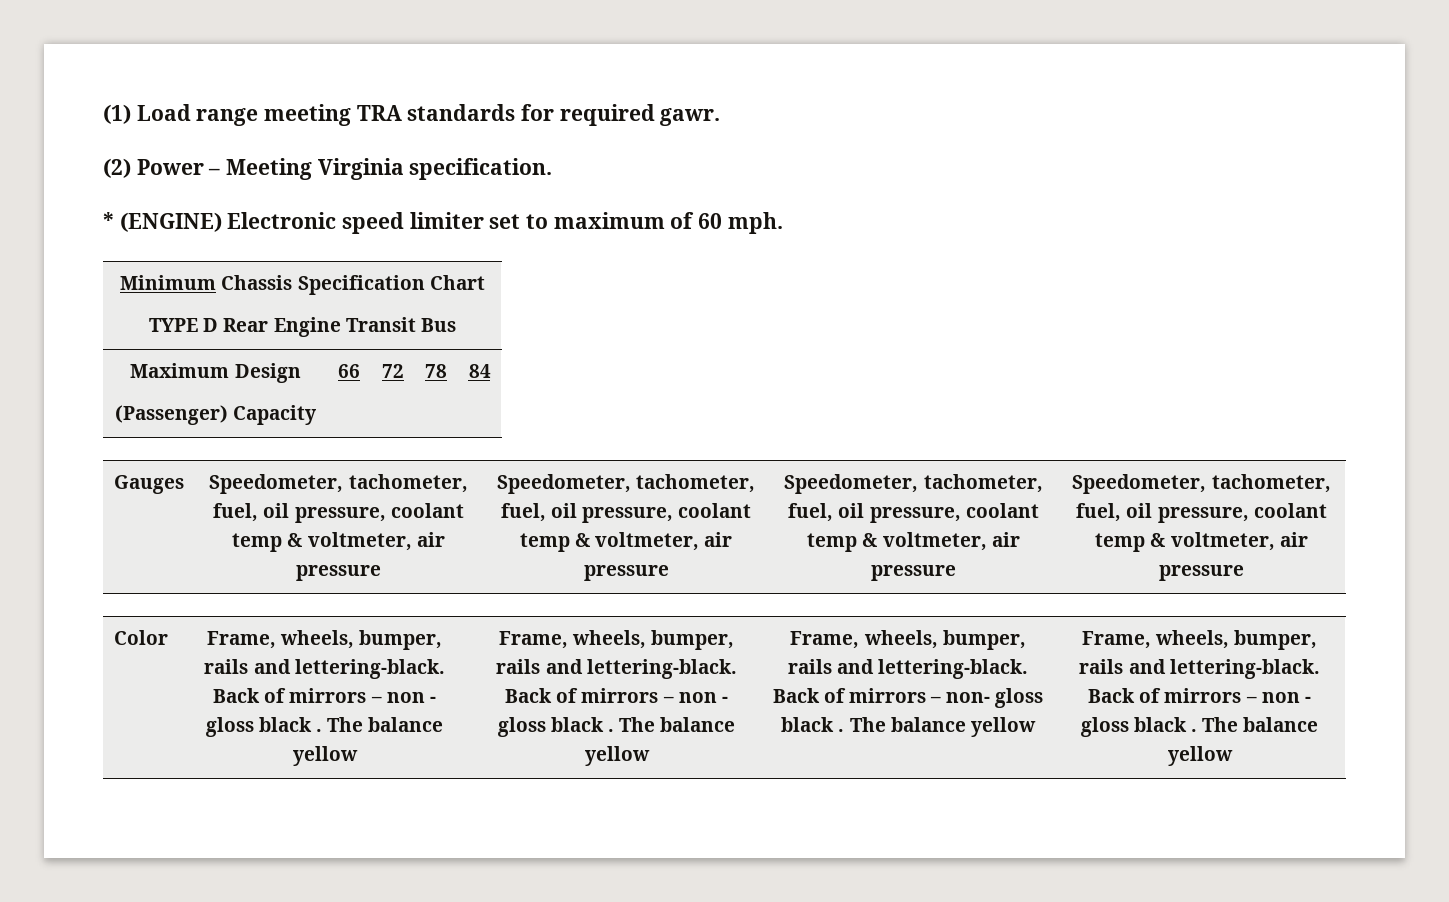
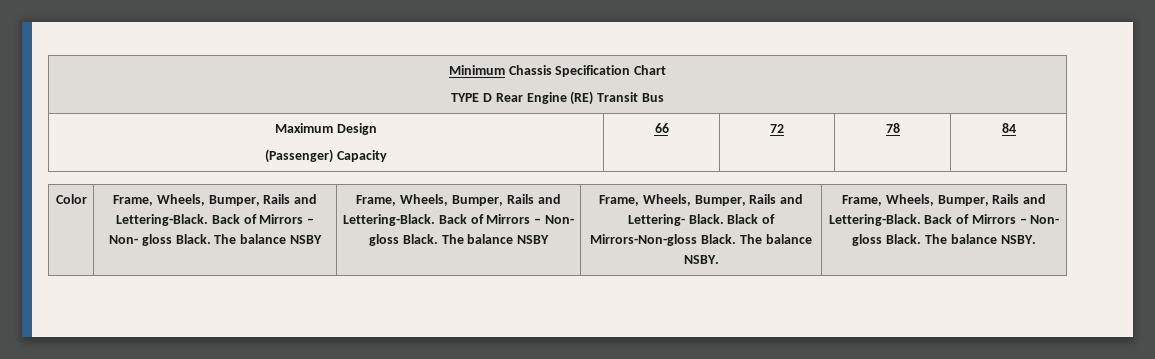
- (1) Load range meeting TRA standards for required gawr.
- (2) Power – Meeting Virginia specification.
- * (ENGINE) Electronic speed limiter set to maximum of 60 mph.
  Minimum Chassis Specification Chart
- TYPE D Rear Engine Transit Bus
+ TYPE D Rear Engine (RE) Transit Bus
- Gauges | Speedometer, tachometer, fuel, oil pressure, coolant temp & voltmeter, air pressure | Speedometer, tachometer, fuel, oil pressure, coolant temp & voltmeter, air pressure | Speedometer, tachometer, fuel, oil pressure, coolant temp & voltmeter, air pressure | Speedometer, tachometer, fuel, oil pressure, coolant temp & voltmeter, air pressure
- Color | Frame, wheels, bumper, rails and lettering-black. Back of mirrors – non - gloss black . The balance yellow | Frame, wheels, bumper, rails and lettering-black. Back of mirrors – non - gloss black . The balance yellow | Frame, wheels, bumper, rails and lettering-black. Back of mirrors – non- gloss black . The balance yellow | Frame, wheels, bumper, rails and lettering-black. Back of mirrors – non - gloss black . The balance yellow
+ Color | Frame, Wheels, Bumper, Rails and Lettering-Black. Back of Mirrors – Non- gloss Black. The balance NSBY | Frame, Wheels, Bumper, Rails and Lettering-Black. Back of Mirrors – Non- gloss Black. The balance NSBY | Frame, Wheels, Bumper, Rails and Lettering- Black. Black of Mirrors-Non-gloss Black. The balance NSBY. | Frame, Wheels, Bumper, Rails and Lettering-Black. Back of Mirrors – Non- gloss Black. The balance NSBY.

